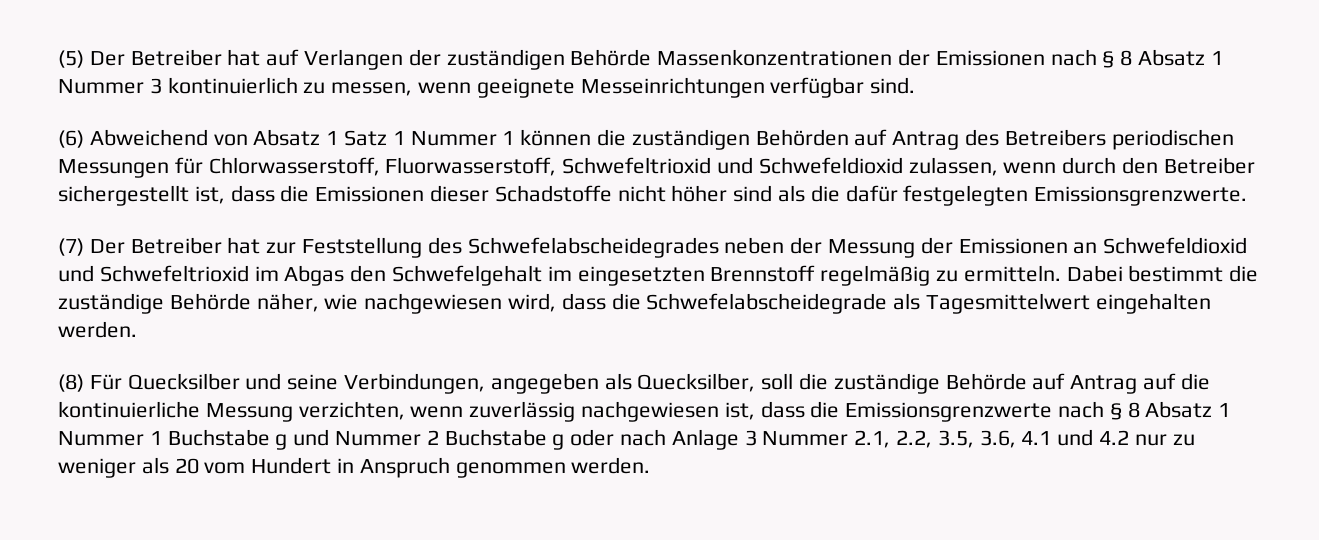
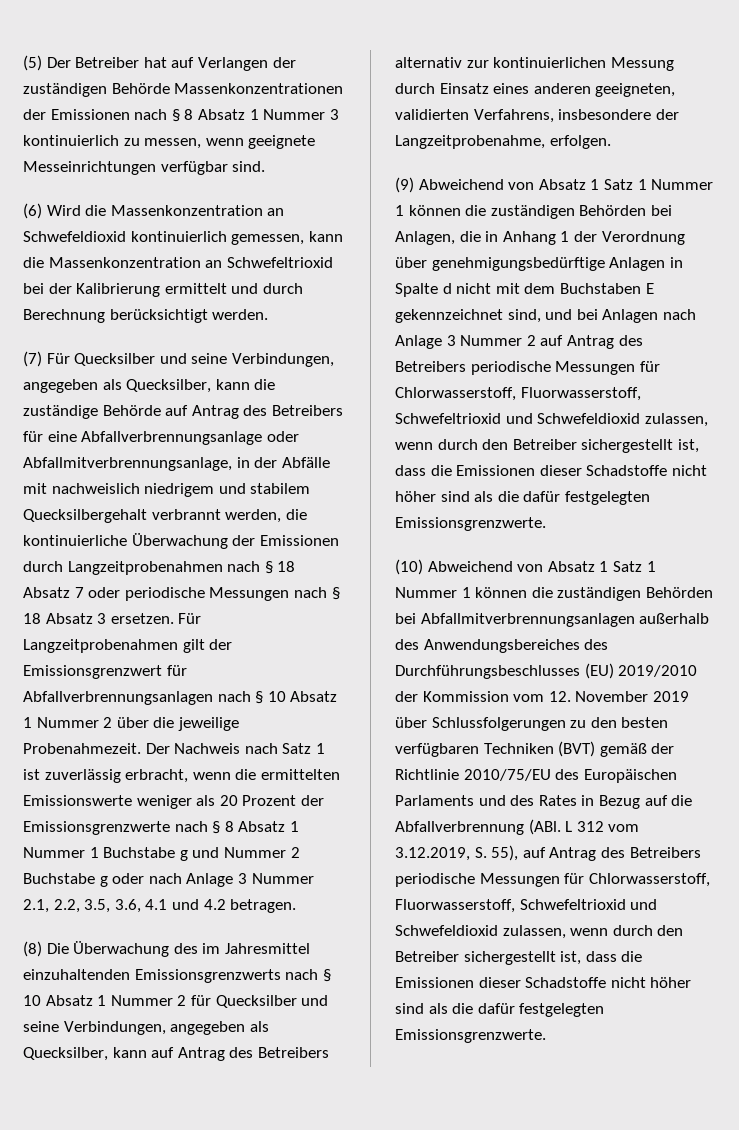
- (6) Abweichend von Absatz 1 Satz 1 Nummer 1 können die zuständigen Behörden auf Antrag des Betreibers periodischen Messungen für Chlorwasserstoff, Fluorwasserstoff, Schwefeltrioxid und Schwefeldioxid zulassen, wenn durch den Betreiber sichergestellt ist, dass die Emissionen dieser Schadstoffe nicht höher sind als die dafür festgelegten Emissionsgrenzwerte.
+ (6) Wird die Massenkonzentration an Schwefeldioxid kontinuierlich gemessen, kann die Massenkonzentration an Schwefeltrioxid bei der Kalibrierung ermittelt und durch Berechnung berücksichtigt werden.
+ (7) Für Quecksilber und seine Verbindungen, angegeben als Quecksilber, kann die zuständige Behörde auf Antrag des Betreibers für eine Abfallverbrennungsanlage oder Abfallmitverbrennungsanlage, in der Abfälle mit nachweislich niedrigem und stabilem Quecksilbergehalt verbrannt werden, die kontinuierliche Überwachung der Emissionen durch Langzeitprobenahmen nach § 18 Absatz 7 oder periodische Messungen nach § 18 Absatz 3 ersetzen. Für Langzeitprobenahmen gilt der Emissionsgrenzwert für Abfallverbrennungsanlagen nach § 10 Absatz 1 Nummer 2 über die jeweilige Probenahmezeit. Der Nachweis nach Satz 1 ist zuverlässig erbracht, wenn die ermittelten Emissionswerte weniger als 20 Prozent der Emissionsgrenzwerte nach § 8 Absatz 1 Nummer 1 Buchstabe g und Nummer 2 Buchstabe g oder nach Anlage 3 Nummer 2.1, 2.2, 3.5, 3.6, 4.1 und 4.2 betragen.
+ (8) Die Überwachung des im Jahresmittel einzuhaltenden Emissionsgrenzwerts nach § 10 Absatz 1 Nummer 2 für Quecksilber und seine Verbindungen, angegeben als Quecksilber, kann auf Antrag des Betreibers alternativ zur kontinuierlichen Messung durch Einsatz eines anderen geeigneten, validierten Verfahrens, insbesondere der Langzeitprobenahme, erfolgen.
+ (9) Abweichend von Absatz 1 Satz 1 Nummer 1 können die zuständigen Behörden bei Anlagen, die in Anhang 1 der Verordnung über genehmigungsbedürftige Anlagen in Spalte d nicht mit dem Buchstaben E gekennzeichnet sind, und bei Anlagen nach Anlage 3 Nummer 2 auf Antrag des Betreibers periodische Messungen für Chlorwasserstoff, Fluorwasserstoff, Schwefeltrioxid und Schwefeldioxid zulassen, wenn durch den Betreiber sichergestellt ist, dass die Emissionen dieser Schadstoffe nicht höher sind als die dafür festgelegten Emissionsgrenzwerte.
- (7) Der Betreiber hat zur Feststellung des Schwefelabscheidegrades neben der Messung der Emissionen an Schwefeldioxid und Schwefeltrioxid im Abgas den Schwefelgehalt im eingesetzten Brennstoff regelmäßig zu ermitteln. Dabei bestimmt die zuständige Behörde näher, wie nachgewiesen wird, dass die Schwefelabscheidegrade als Tagesmittelwert eingehalten werden.
- (8) Für Quecksilber und seine Verbindungen, angegeben als Quecksilber, soll die zuständige Behörde auf Antrag auf die kontinuierliche Messung verzichten, wenn zuverlässig nachgewiesen ist, dass die Emissionsgrenzwerte nach § 8 Absatz 1 Nummer 1 Buchstabe g und Nummer 2 Buchstabe g oder nach Anlage 3 Nummer 2.1, 2.2, 3.5, 3.6, 4.1 und 4.2 nur zu weniger als 20 vom Hundert in Anspruch genommen werden.
+ (10) Abweichend von Absatz 1 Satz 1 Nummer 1 können die zuständigen Behörden bei Abfallmitverbrennungsanlagen außerhalb des Anwendungsbereiches des Durchführungsbeschlusses (EU) 2019/2010 der Kommission vom 12. November 2019 über Schlussfolgerungen zu den besten verfügbaren Techniken (BVT) gemäß der Richtlinie 2010/75/EU des Europäischen Parlaments und des Rates in Bezug auf die Abfallverbrennung (ABl. L 312 vom 3.12.2019, S. 55), auf Antrag des Betreibers periodische Messungen für Chlorwasserstoff, Fluorwasserstoff, Schwefeltrioxid und Schwefeldioxid zulassen, wenn durch den Betreiber sichergestellt ist, dass die Emissionen dieser Schadstoffe nicht höher sind als die dafür festgelegten Emissionsgrenzwerte.

